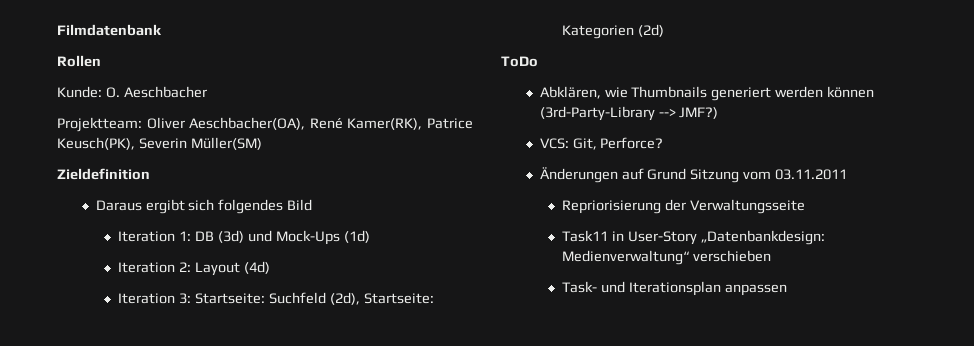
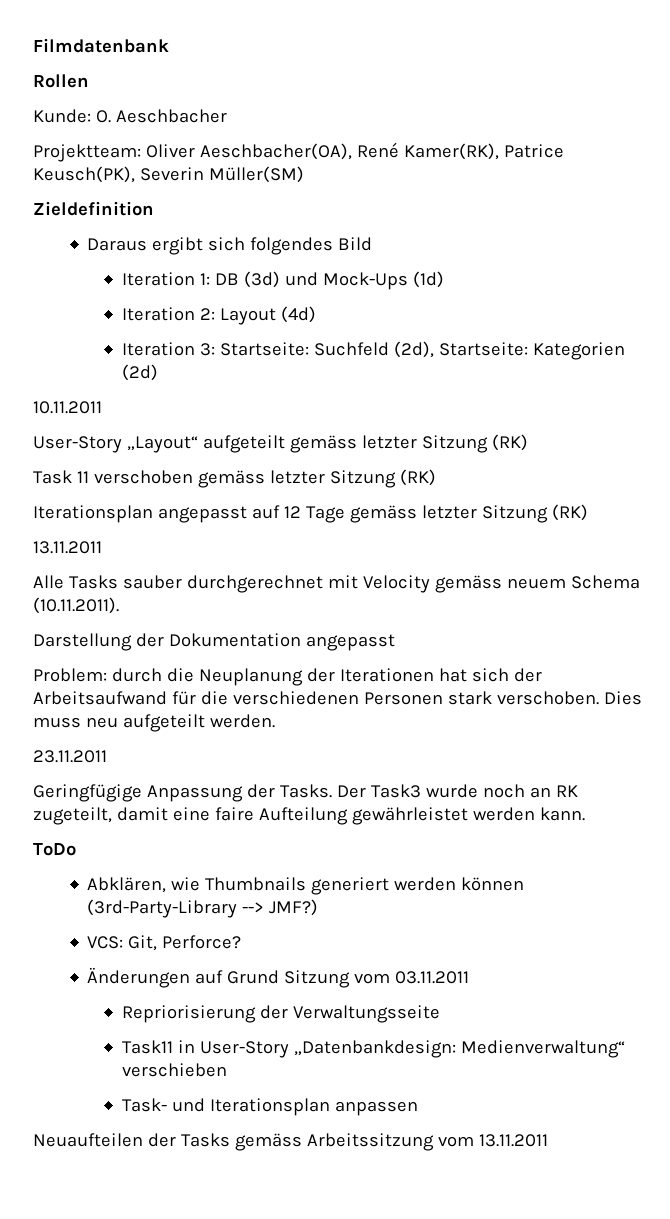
+ 10.11.2011
+ User-Story „Layout“ aufgeteilt gemäss letzter Sitzung (RK)
+ Task 11 verschoben gemäss letzter Sitzung (RK)
+ Iterationsplan angepasst auf 12 Tage gemäss letzter Sitzung (RK)
+ 13.11.2011
+ Alle Tasks sauber durchgerechnet mit Velocity gemäss neuem Schema (10.11.2011).
+ Darstellung der Dokumentation angepasst
+ Problem: durch die Neuplanung der Iterationen hat sich der Arbeitsaufwand für die verschiedenen Personen stark verschoben. Dies muss neu aufgeteilt werden.
+ 23.11.2011
+ Geringfügige Anpassung der Tasks. Der Task3 wurde noch an RK zugeteilt, damit eine faire Aufteilung gewährleistet werden kann.
+ Neuaufteilen der Tasks gemäss Arbeitssitzung vom 13.11.2011

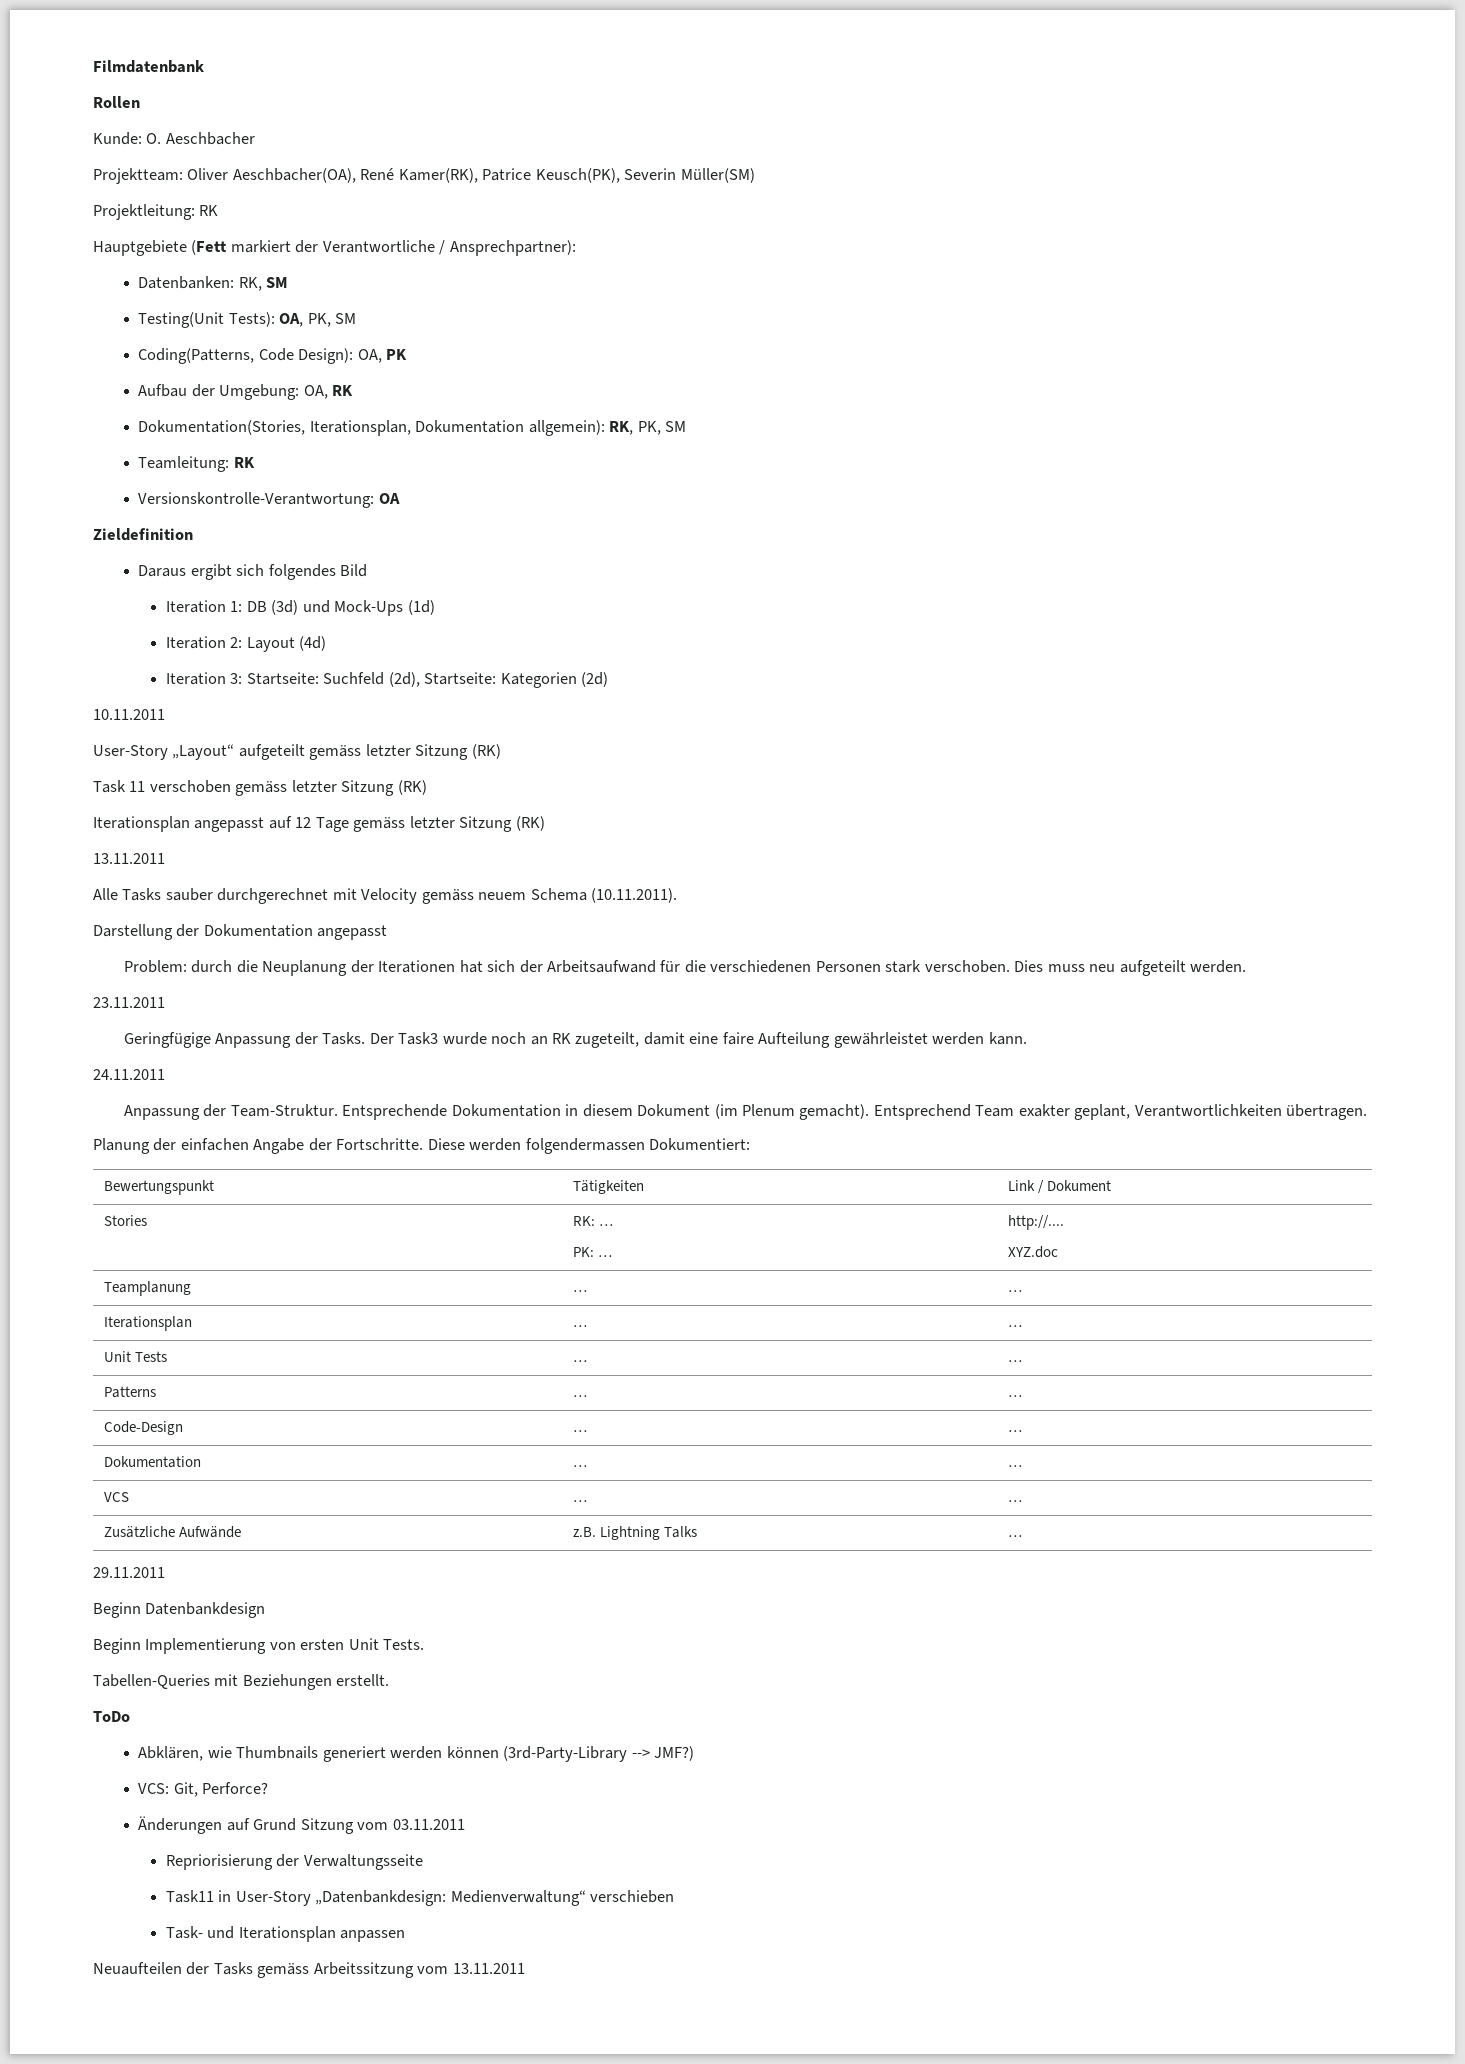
+ Projektleitung: RK
+ Hauptgebiete (Fett markiert der Verantwortliche / Ansprechpartner):
+ Datenbanken: RK, SM
+ Testing(Unit Tests): OA, PK, SM
+ Coding(Patterns, Code Design): OA, PK
+ Aufbau der Umgebung: OA, RK
+ Dokumentation(Stories, Iterationsplan, Dokumentation allgemein): RK, PK, SM
+ Teamleitung: RK
+ Versionskontrolle-Verantwortung: OA
+ 24.11.2011
+ Anpassung der Team-Struktur. Entsprechende Dokumentation in diesem Dokument (im Plenum gemacht). Entsprechend Team exakter geplant, Verantwortlichkeiten übertragen.
+ Planung der einfachen Angabe der Fortschritte. Diese werden folgendermassen Dokumentiert:
+ Bewertungspunkt | Tätigkeiten | Link / Dokument
+ Stories | RK: …
+ PK: … | http://....
+ XYZ.doc
+ Teamplanung | … | …
+ Iterationsplan | … | …
+ Unit Tests | … | …
+ Patterns | … | …
+ Code-Design | … | …
+ Dokumentation | … | …
+ VCS | … | …
+ Zusätzliche Aufwände | z.B. Lightning Talks | …
+ 29.11.2011
+ Beginn Datenbankdesign
+ Beginn Implementierung von ersten Unit Tests.
+ Tabellen-Queries mit Beziehungen erstellt.

